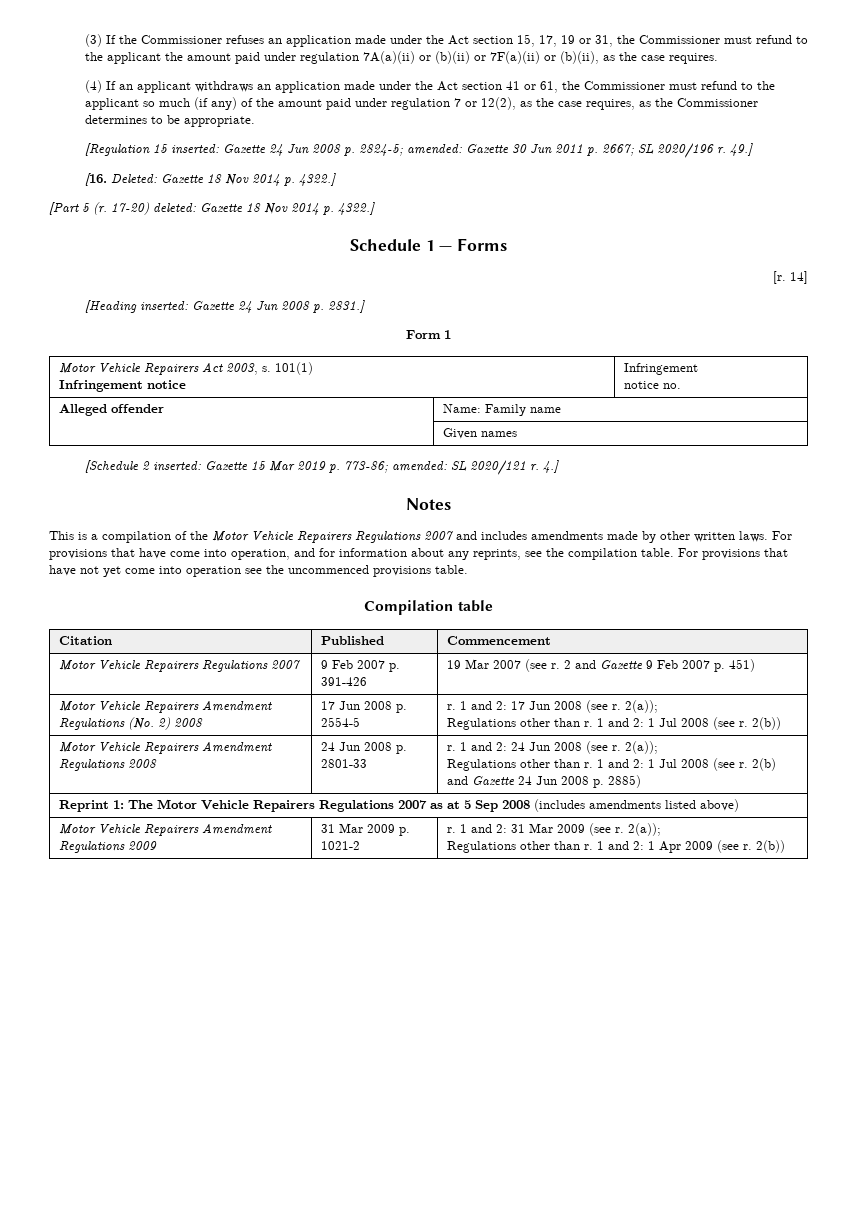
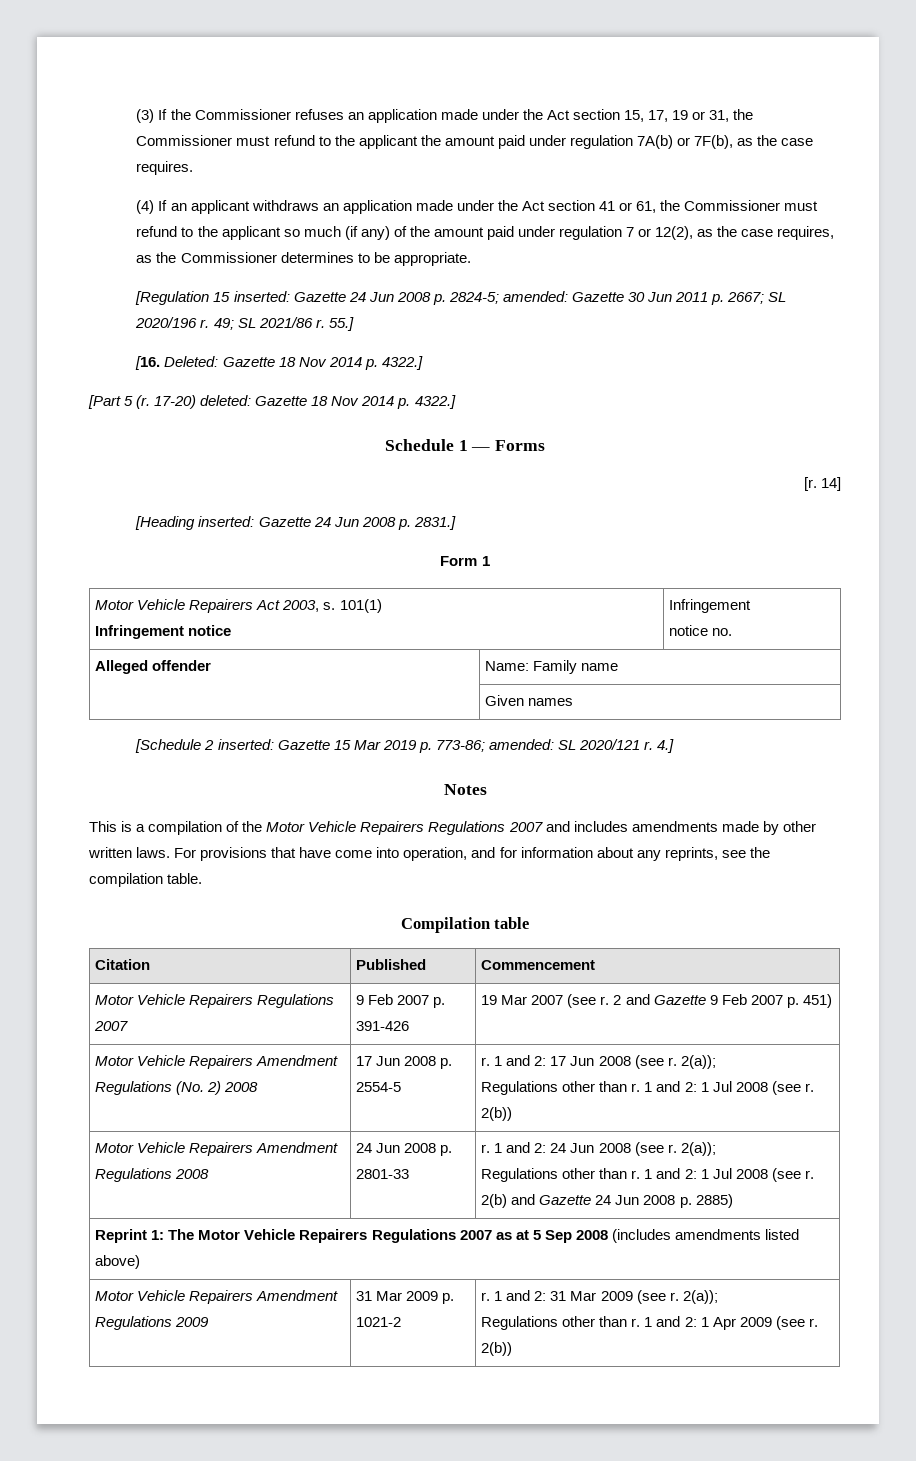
- (3) If the Commissioner refuses an application made under the Act section 15, 17, 19 or 31, the Commissioner must refund to the applicant the amount paid under regulation 7A(a)(ii) or (b)(ii) or 7F(a)(ii) or (b)(ii), as the case requires.
+ (3) If the Commissioner refuses an application made under the Act section 15, 17, 19 or 31, the Commissioner must refund to the applicant the amount paid under regulation 7A(b) or 7F(b), as the case requires.
- 49.]
+ 49; SL 2021/86 r. 55.]
- For provisions that have not yet come into operation see the uncommenced provisions table.

